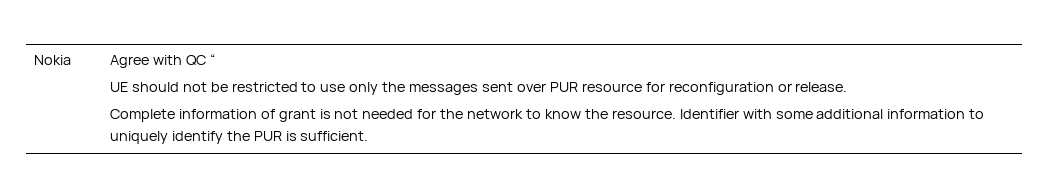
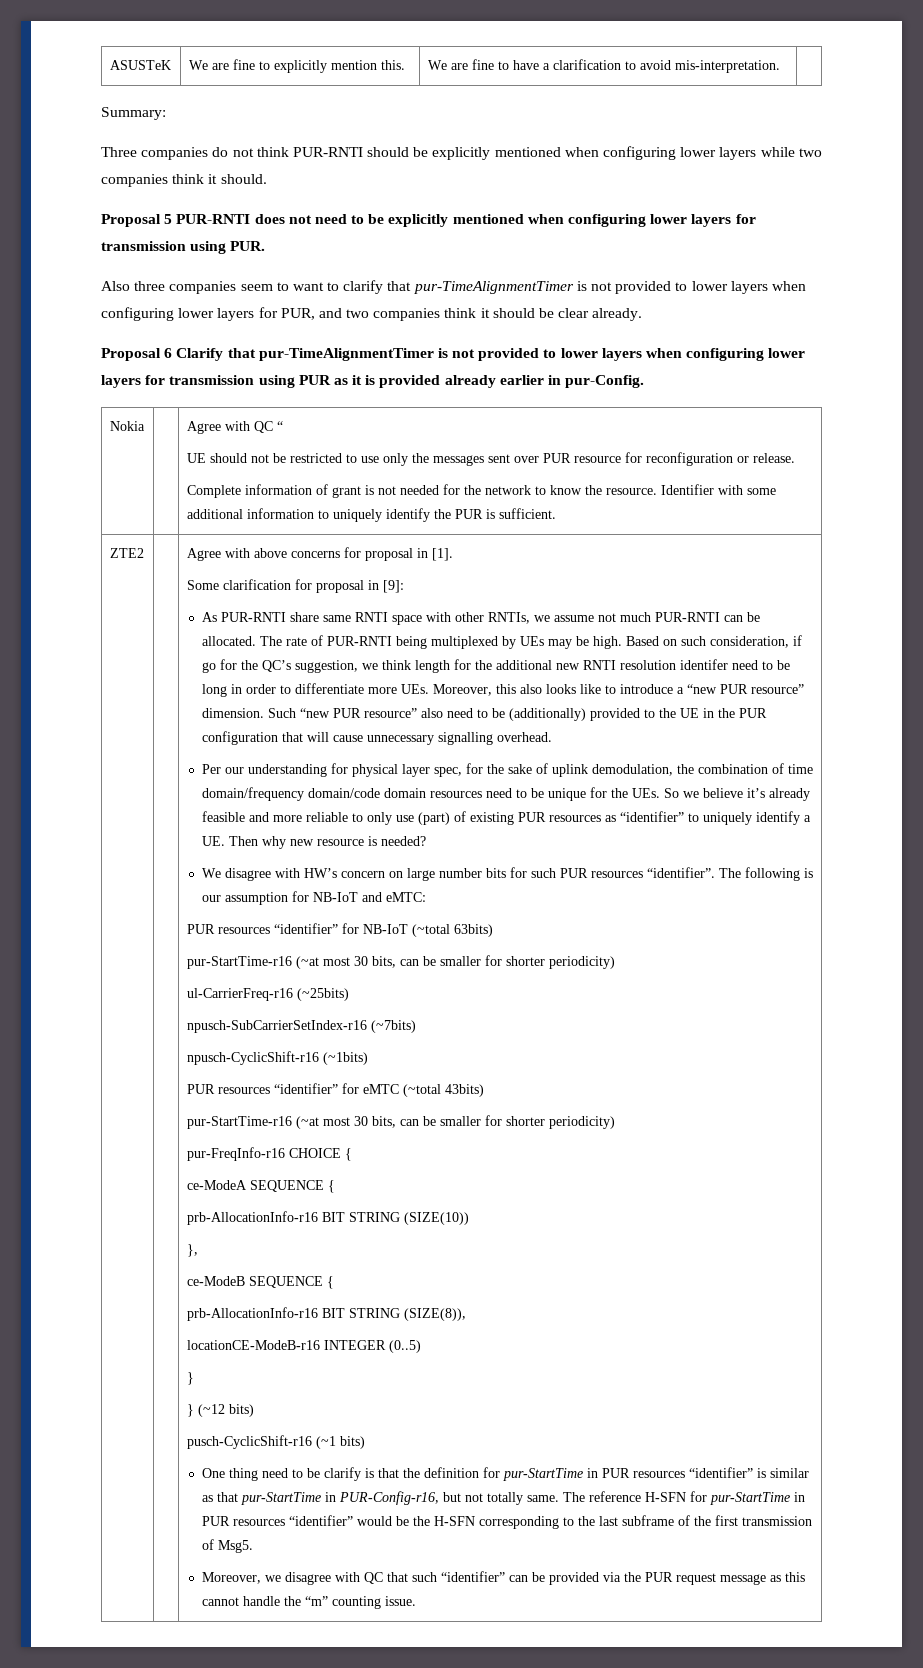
+ ASUSTeK | We are fine to explicitly mention this. | We are fine to have a clarification to avoid mis-interpretation. |
+ Summary:
+ Three companies do not think PUR-RNTI should be explicitly mentioned when configuring lower layers while two companies think it should.
+ Proposal 5 PUR-RNTI does not need to be explicitly mentioned when configuring lower layers for transmission using PUR.
+ Also three companies seem to want to clarify that pur-TimeAlignmentTimer is not provided to lower layers when configuring lower layers for PUR, and two companies think it should be clear already.
+ Proposal 6 Clarify that pur-TimeAlignmentTimer is not provided to lower layers when configuring lower layers for transmission using PUR as it is provided already earlier in pur-Config.
+ ZTE2 | | Agree with above concerns for proposal in [1].
+ Some clarification for proposal in [9]:
+ As PUR-RNTI share same RNTI space with other RNTIs, we assume not much PUR-RNTI can be allocated. The rate of PUR-RNTI being multiplexed by UEs may be high. Based on such consideration, if go for the QC’s suggestion, we think length for the additional new RNTI resolution identifer need to be long in order to differentiate more UEs. Moreover, this also looks like to introduce a “new PUR resource” dimension. Such “new PUR resource” also need to be (additionally) provided to the UE in the PUR configuration that will cause unnecessary signalling overhead.
+ Per our understanding for physical layer spec, for the sake of uplink demodulation, the combination of time domain/frequency domain/code domain resources need to be unique for the UEs. So we believe it’s already feasible and more reliable to only use (part) of existing PUR resources as “identifier” to uniquely identify a UE. Then why new resource is needed?
+ We disagree with HW’s concern on large number bits for such PUR resources “identifier”. The following is our assumption for NB-IoT and eMTC:
+ PUR resources “identifier” for NB-IoT (~total 63bits)
+ pur-StartTime-r16 (~at most 30 bits, can be smaller for shorter periodicity)
+ ul-CarrierFreq-r16 (~25bits)
+ npusch-SubCarrierSetIndex-r16 (~7bits)
+ npusch-CyclicShift-r16 (~1bits)
+ PUR resources “identifier” for eMTC (~total 43bits)
+ pur-StartTime-r16 (~at most 30 bits, can be smaller for shorter periodicity)
+ pur-FreqInfo-r16 CHOICE {
+ ce-ModeA SEQUENCE {
+ prb-AllocationInfo-r16 BIT STRING (SIZE(10))
+ },
+ ce-ModeB SEQUENCE {
+ prb-AllocationInfo-r16 BIT STRING (SIZE(8)),
+ locationCE-ModeB-r16 INTEGER (0..5)
+ }
+ } (~12 bits)
+ pusch-CyclicShift-r16 (~1 bits)
+ One thing need to be clarify is that the definition for pur-StartTime in PUR resources “identifier” is similar as that pur-StartTime in PUR-Config-r16, but not totally same. The reference H-SFN for pur-StartTime in PUR resources “identifier” would be the H-SFN corresponding to the last subframe of the first transmission of Msg5.
+ Moreover, we disagree with QC that such “identifier” can be provided via the PUR request message as this cannot handle the “m” counting issue.

